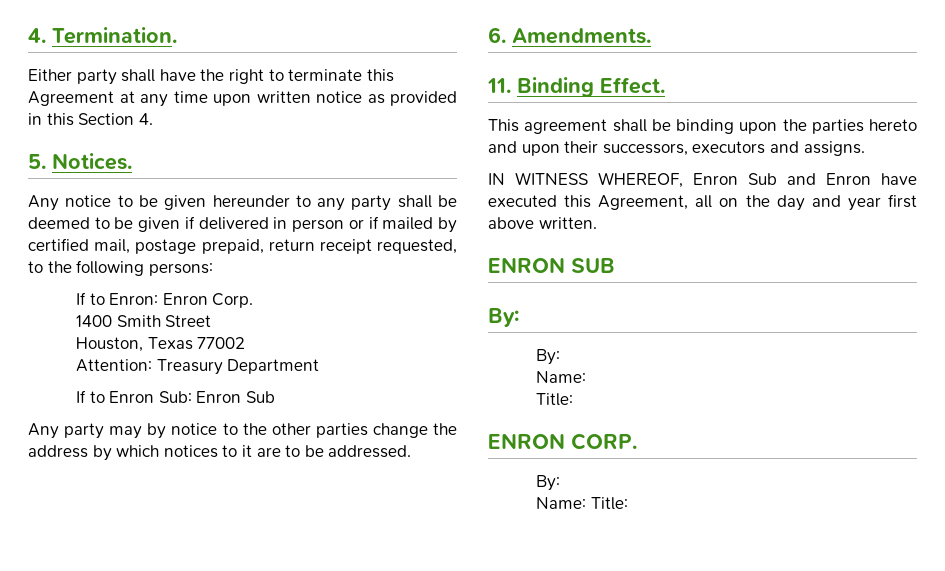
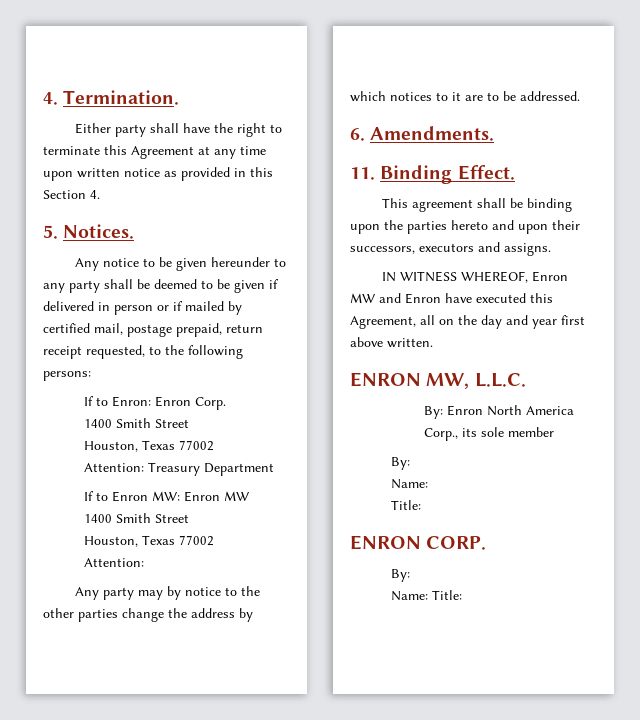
- If to Enron Sub: Enron Sub
+ If to Enron MW: Enron MW
+ 1400 Smith Street
+ Houston, Texas 77002
+ Attention:
- IN WITNESS WHEREOF, Enron Sub and Enron have executed this Agreement, all on the day and year first above written.
+ IN WITNESS WHEREOF, Enron MW and Enron have executed this Agreement, all on the day and year first above written.
- ENRON SUB
- By:
+ ENRON MW, L.L.C.
+ By: Enron North America Corp., its sole member

